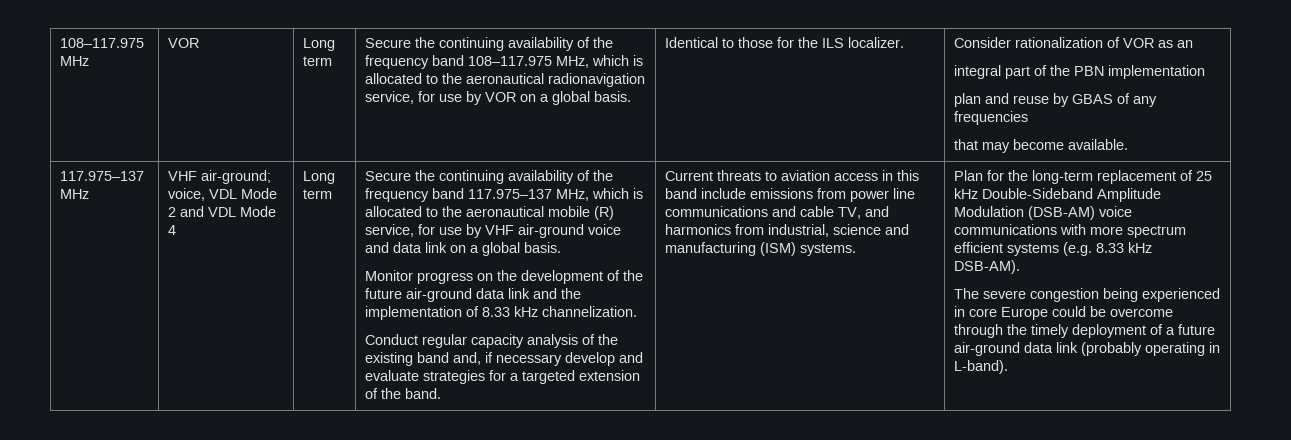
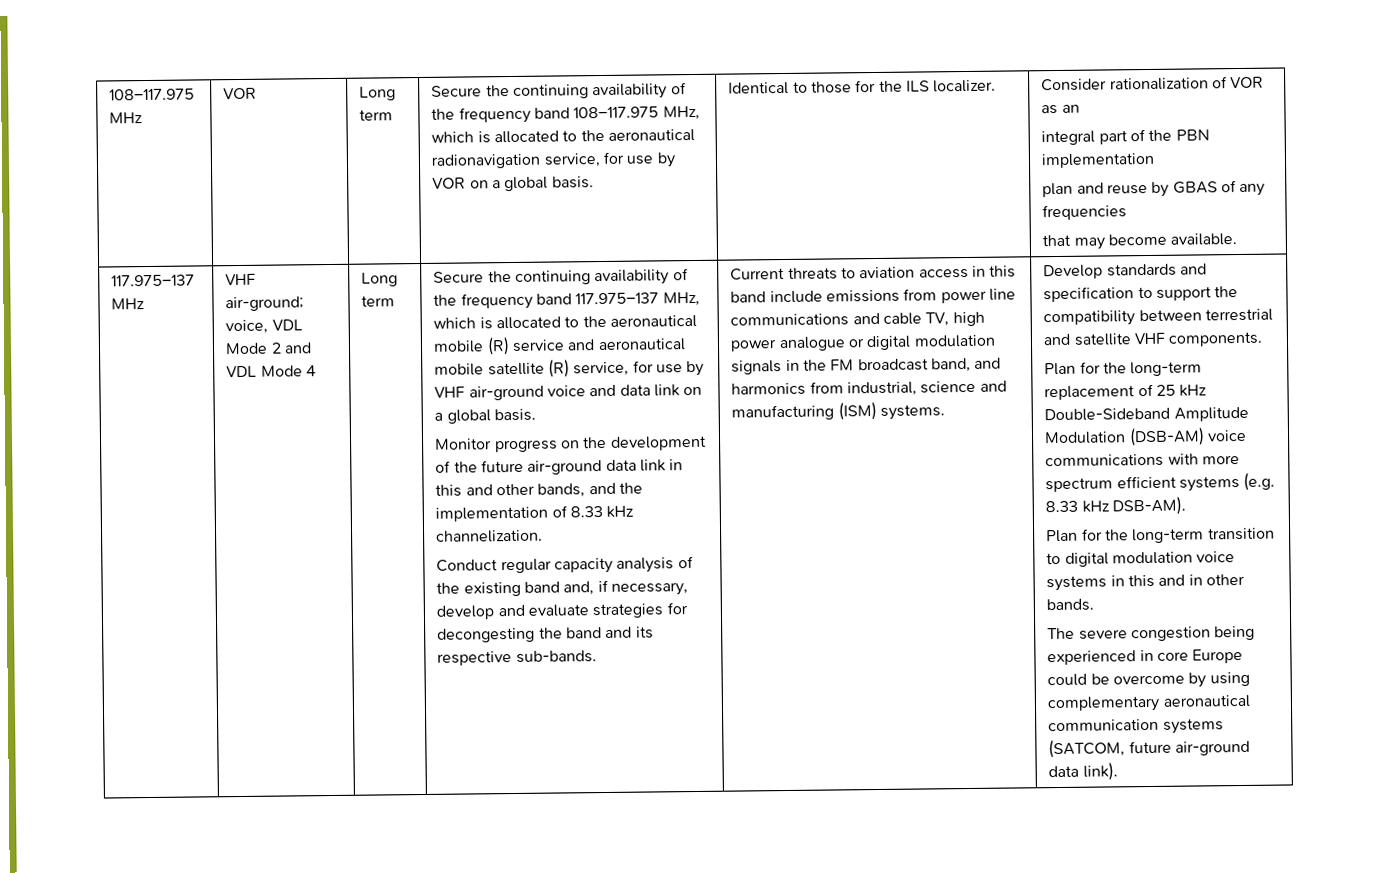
- Secure the continuing availability of the frequency band 117.975–137 MHz, which is allocated to the aeronautical mobile (R) service, for use by VHF air-ground voice and data link on a global basis.
+ Secure the continuing availability of the frequency band 117.975–137 MHz, which is allocated to the aeronautical mobile (R) service and aeronautical mobile satellite (R) service, for use by VHF air-ground voice and data link on a global basis.
- Monitor progress on the development of the future air-ground data link and the implementation of 8.33 kHz channelization.
+ Monitor progress on the development of the future air-ground data link in this and other bands, and the implementation of 8.33 kHz channelization.
- Conduct regular capacity analysis of the existing band and, if necessary develop and evaluate strategies for a targeted extension of the band.
+ Conduct regular capacity analysis of the existing band and, if necessary, develop and evaluate strategies for decongesting the band and its respective sub-bands.
- Current threats to aviation access in this band include emissions from power line communications and cable TV, and harmonics from industrial, science and manufacturing (ISM) systems.
+ Current threats to aviation access in this band include emissions from power line communications and cable TV, high power analogue or digital modulation signals in the FM broadcast band, and harmonics from industrial, science and manufacturing (ISM) systems.
+ Develop standards and specification to support the compatibility between terrestrial and satellite VHF components.
+ Plan for the long-term transition to digital modulation voice systems in this and in other bands.
- The severe congestion being experienced in core Europe could be overcome through the timely deployment of a future air-ground data link (probably operating in L-band).
+ The severe congestion being experienced in core Europe could be overcome by using complementary aeronautical communication systems (SATCOM, future air-ground data link).

